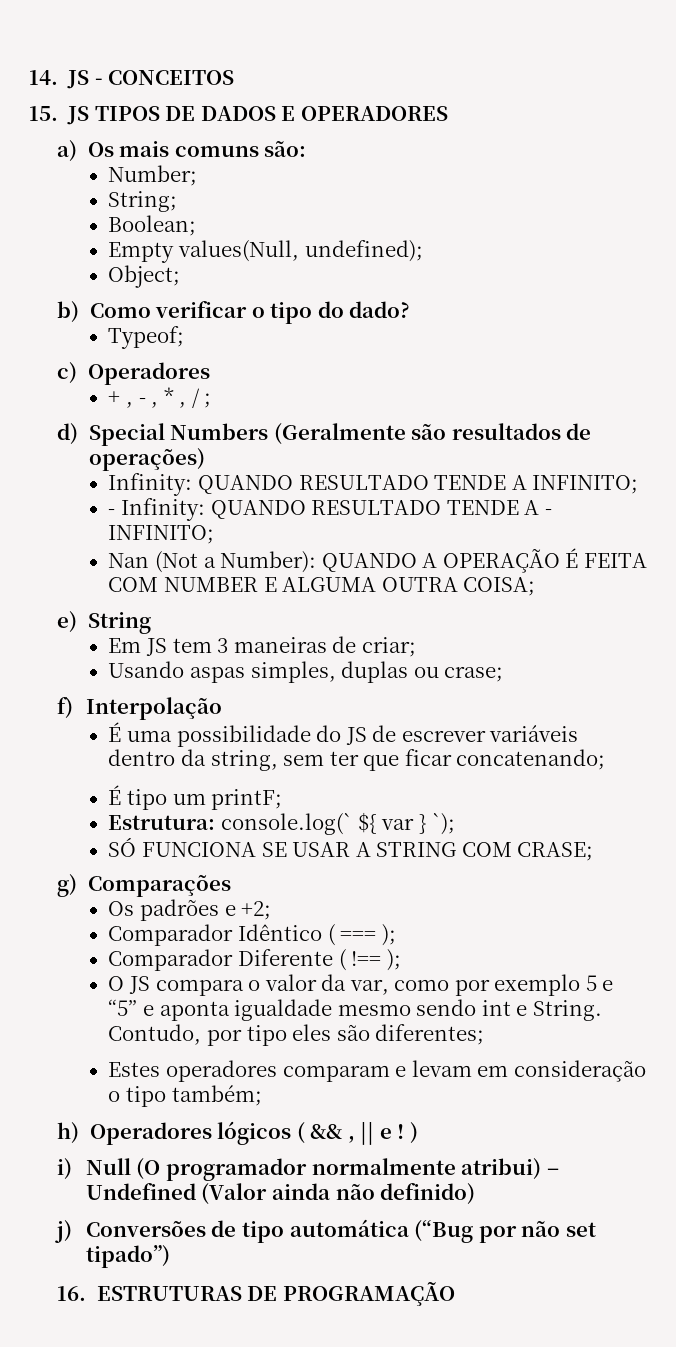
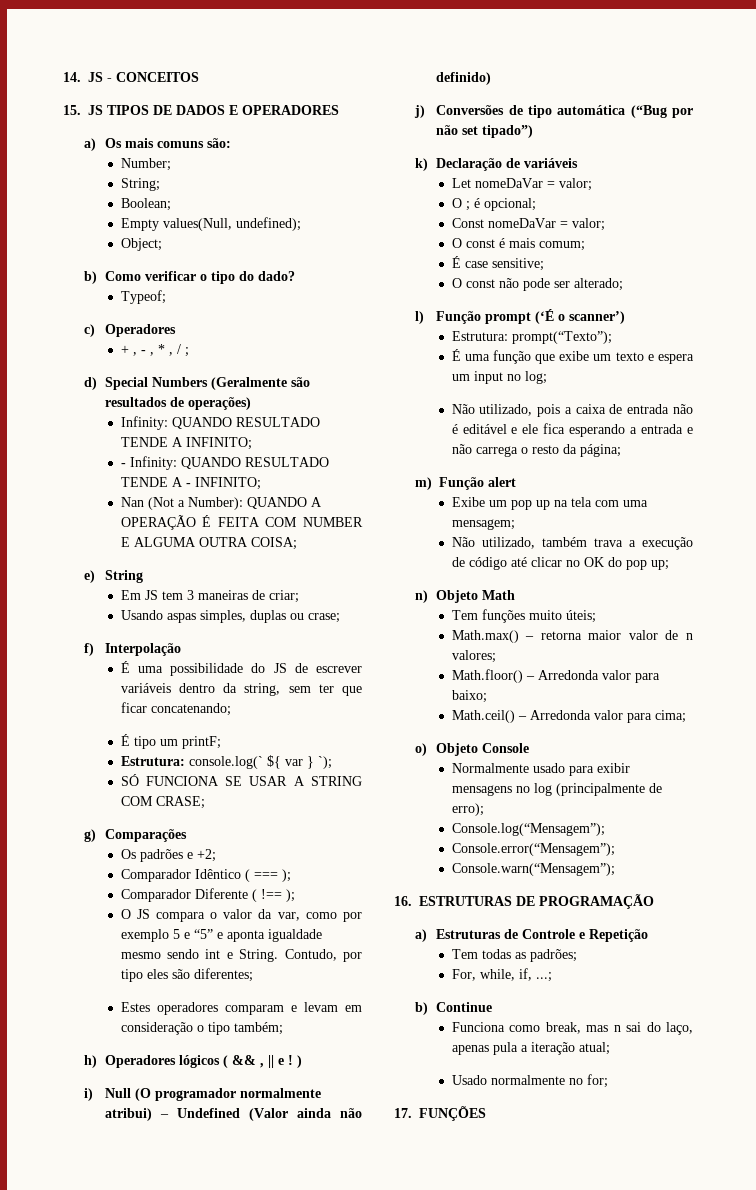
+ k) Declaração de variáveis
+ Let nomeDaVar = valor;
+ O ; é opcional;
+ Const nomeDaVar = valor;
+ O const é mais comum;
+ É case sensitive;
+ O const não pode ser alterado;
+ l) Função prompt (‘É o scanner’)
+ Estrutura: prompt(“Texto”);
+ É uma função que exibe um texto e espera um input no log;
+ Não utilizado, pois a caixa de entrada não é editável e ele fica esperando a entrada e não carrega o resto da página;
+ m) Função alert
+ Exibe um pop up na tela com uma mensagem;
+ Não utilizado, também trava a execução de código até clicar no OK do pop up;
+ n) Objeto Math
+ Tem funções muito úteis;
+ Math.max() – retorna maior valor de n valores;
+ Math.floor() – Arredonda valor para baixo;
+ Math.ceil() – Arredonda valor para cima;
+ o) Objeto Console
+ Normalmente usado para exibir mensagens no log (principalmente de erro);
+ Console.log(“Mensagem”);
+ Console.error(“Mensagem”);
+ Console.warn(“Mensagem”);
  16. ESTRUTURAS DE PROGRAMAÇÃO
+ a) Estruturas de Controle e Repetição
+ Tem todas as padrões;
+ For, while, if, ...;
+ b) Continue
+ Funciona como break, mas n sai do laço, apenas pula a iteração atual;
+ Usado normalmente no for;
+ 17. FUNÇÕES

